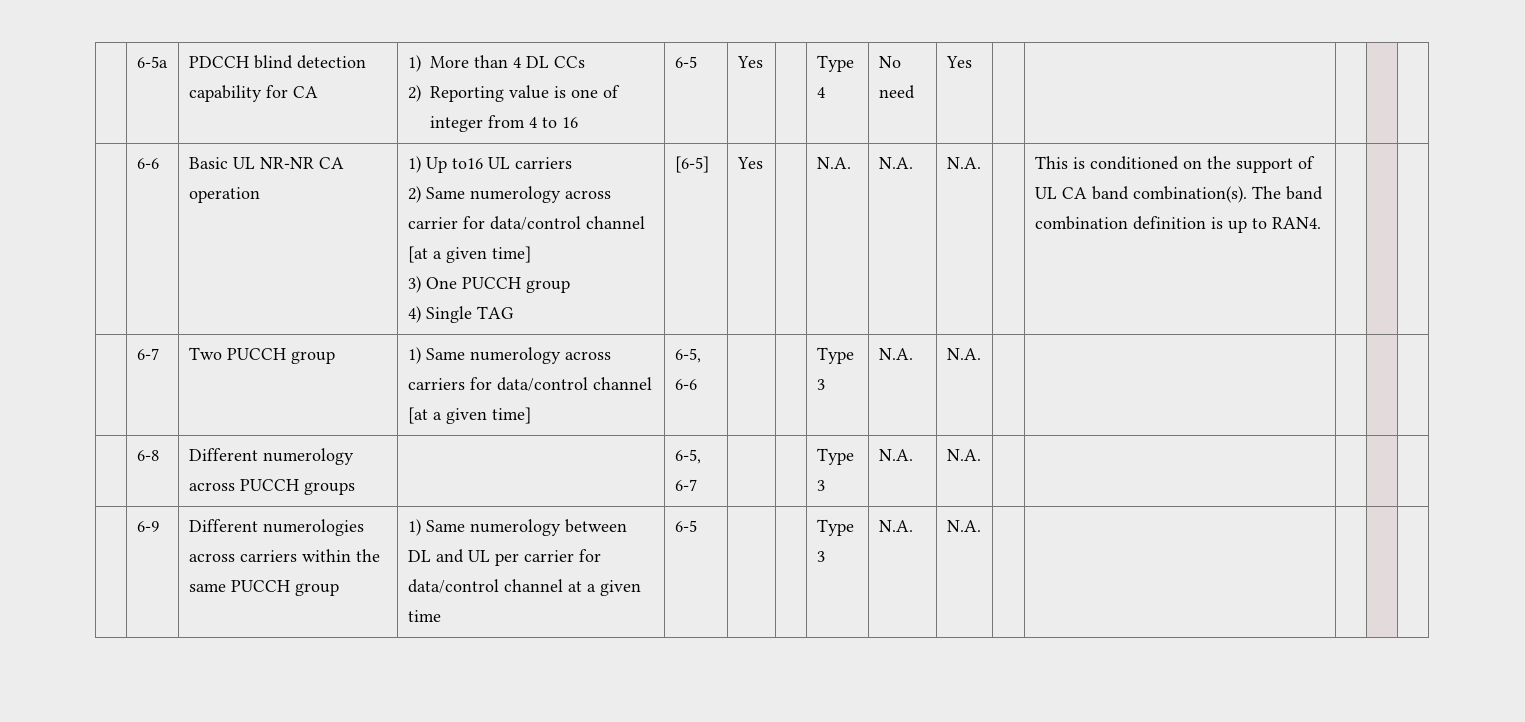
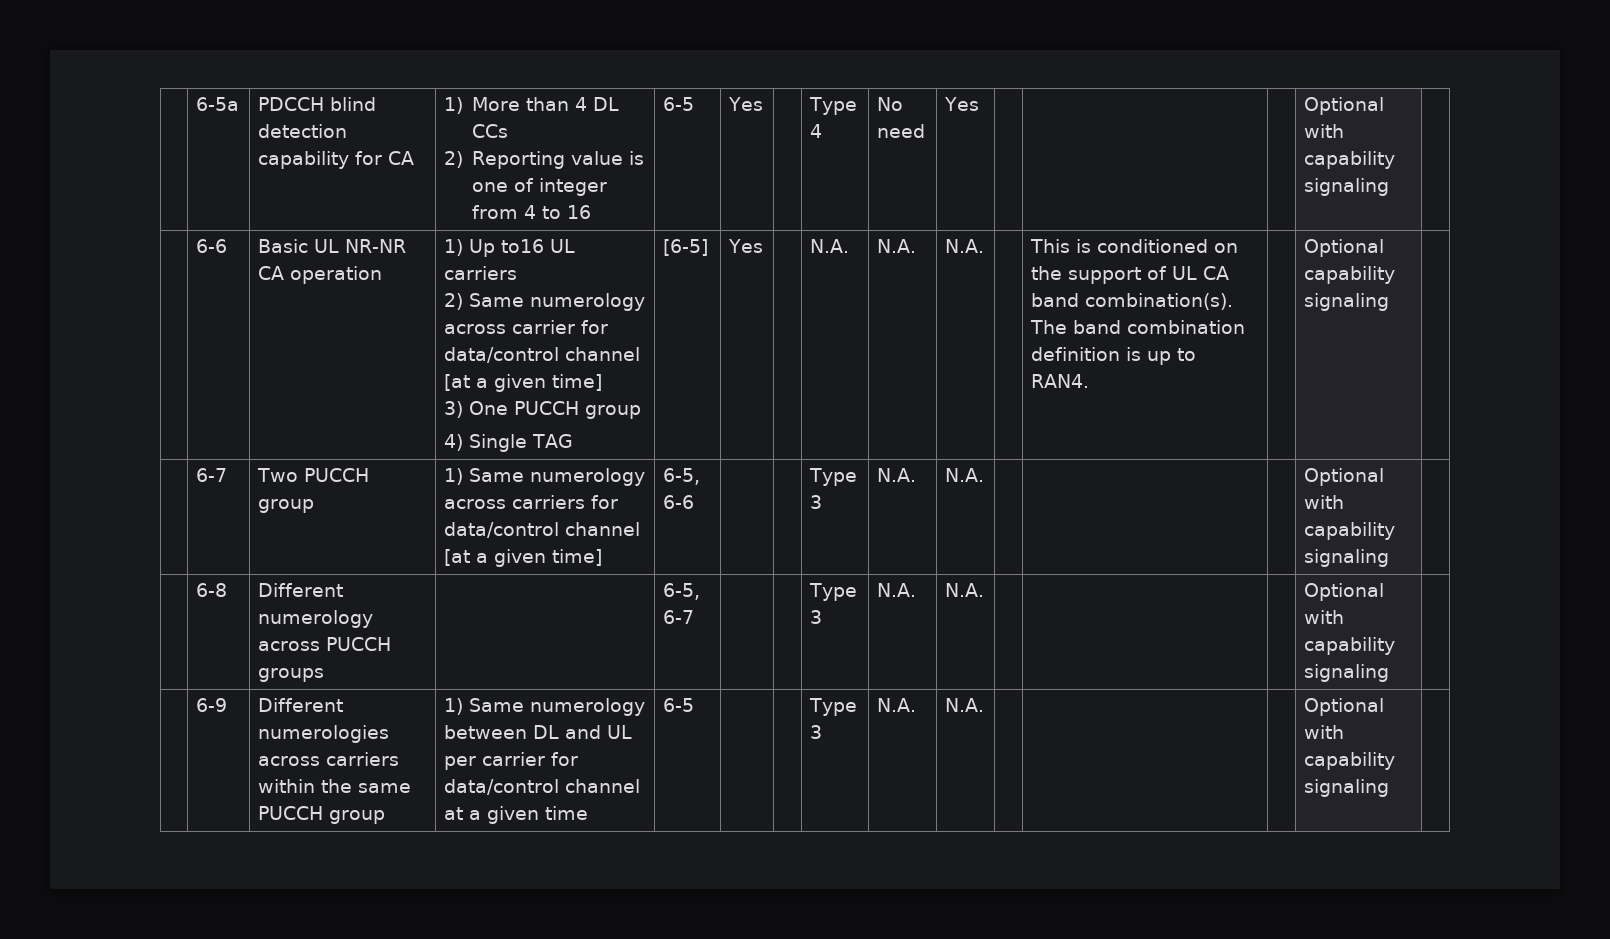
  | 6-5a | PDCCH blind detection capability for CA | 1) More than 4 DL CCs
- 2) Reporting value is one of integer from 4 to 16 | 6-5 | Yes | | Type 4 | No need | Yes | | | | |
+ 2) Reporting value is one of integer from 4 to 16 | 6-5 | Yes | | Type 4 | No need | Yes | | | | Optional with capability signaling |
+ Optional capability signaling
- | 6-7 | Two PUCCH group | 1) Same numerology across carriers for data/control channel [at a given time] | 6-5, 6-6 | | | Type 3 | N.A. | N.A. | | | | |
+ | 6-7 | Two PUCCH group | 1) Same numerology across carriers for data/control channel [at a given time] | 6-5, 6-6 | | | Type 3 | N.A. | N.A. | | | | Optional with capability signaling |
- | 6-8 | Different numerology across PUCCH groups | | 6-5, 6-7 | | | Type 3 | N.A. | N.A. | | | | |
+ | 6-8 | Different numerology across PUCCH groups | | 6-5, 6-7 | | | Type 3 | N.A. | N.A. | | | | Optional with capability signaling |
- | 6-9 | Different numerologies across carriers within the same PUCCH group | 1) Same numerology between DL and UL per carrier for data/control channel at a given time | 6-5 | | | Type 3 | N.A. | N.A. | | | | |
+ | 6-9 | Different numerologies across carriers within the same PUCCH group | 1) Same numerology between DL and UL per carrier for data/control channel at a given time | 6-5 | | | Type 3 | N.A. | N.A. | | | | Optional with capability signaling |

